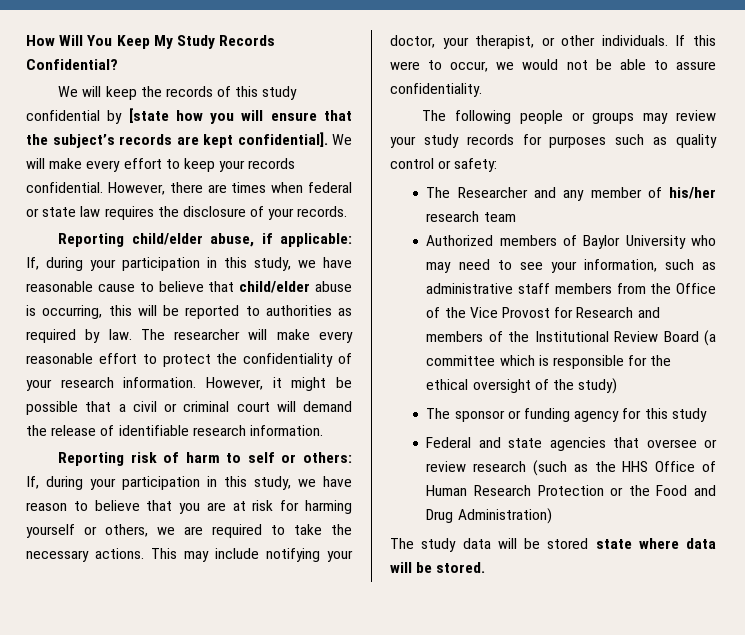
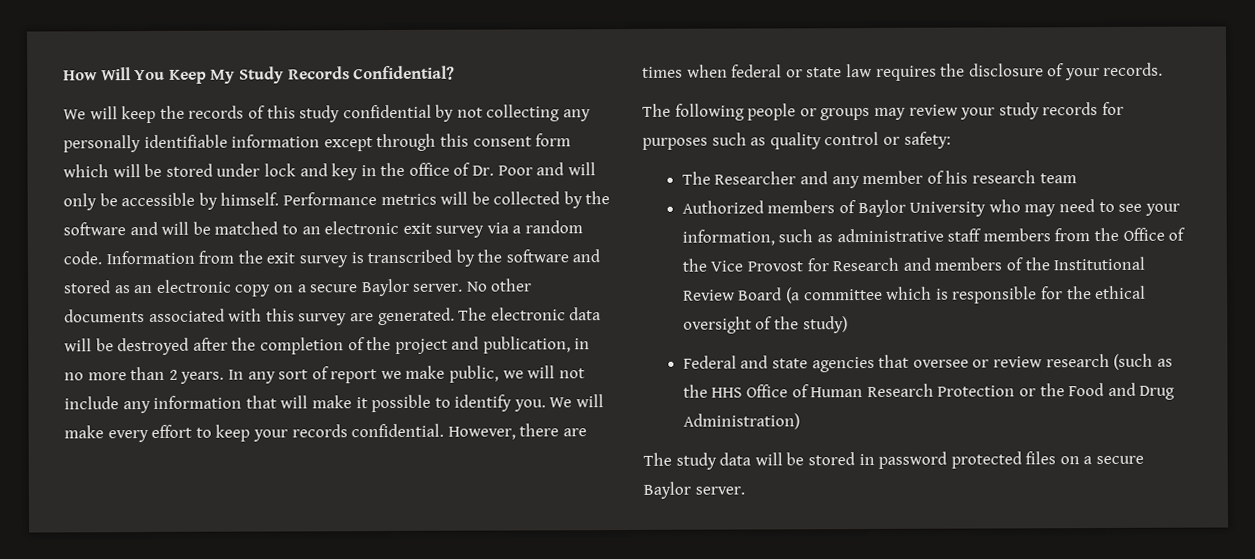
- We will keep the records of this study confidential by [state how you will ensure that the subject’s records are kept confidential].
+ We will keep the records of this study confidential by not collecting any personally identifiable information except through this consent form which will be stored under lock and key in the office of Dr. Poor and will only be accessible by himself. Performance metrics will be collected by the software and will be matched to an electronic exit survey via a random code. Information from the exit survey is transcribed by the software and stored as an electronic copy on a secure Baylor server. No other documents associated with this survey are generated. The electronic data will be destroyed after the completion of the project and publication, in no more than 2 years. In any sort of report we make public, we will not include any information that will make it possible to identify you.
- Reporting child/elder abuse, if applicable: If, during your participation in this study, we have reasonable cause to believe that child/elder abuse is occurring, this will be reported to authorities as required by law. The researcher will make every reasonable effort to protect the confidentiality of your research information. However, it might be possible that a civil or criminal court will demand the release of identifiable research information.
- Reporting risk of harm to self or others: If, during your participation in this study, we have reason to believe that you are at risk for harming yourself or others, we are required to take the necessary actions. This may include notifying your doctor, your therapist, or other individuals. If this were to occur, we would not be able to assure confidentiality.
- The Researcher and any member of his/her research team
+ The Researcher and any member of his research team
- The sponsor or funding agency for this study
- The study data will be stored state where data will be stored.
+ The study data will be stored in password protected files on a secure Baylor server.

